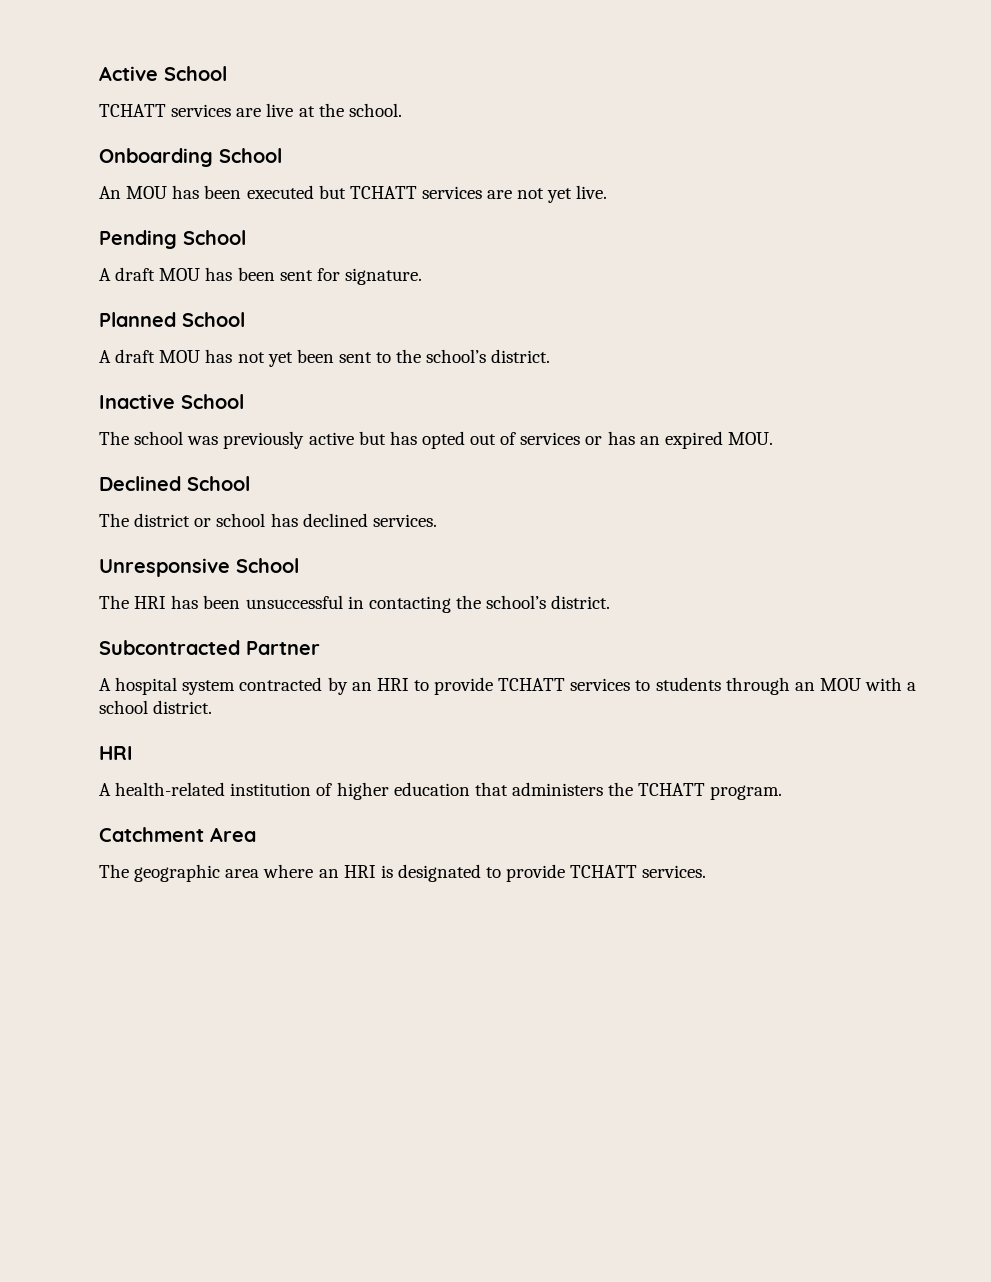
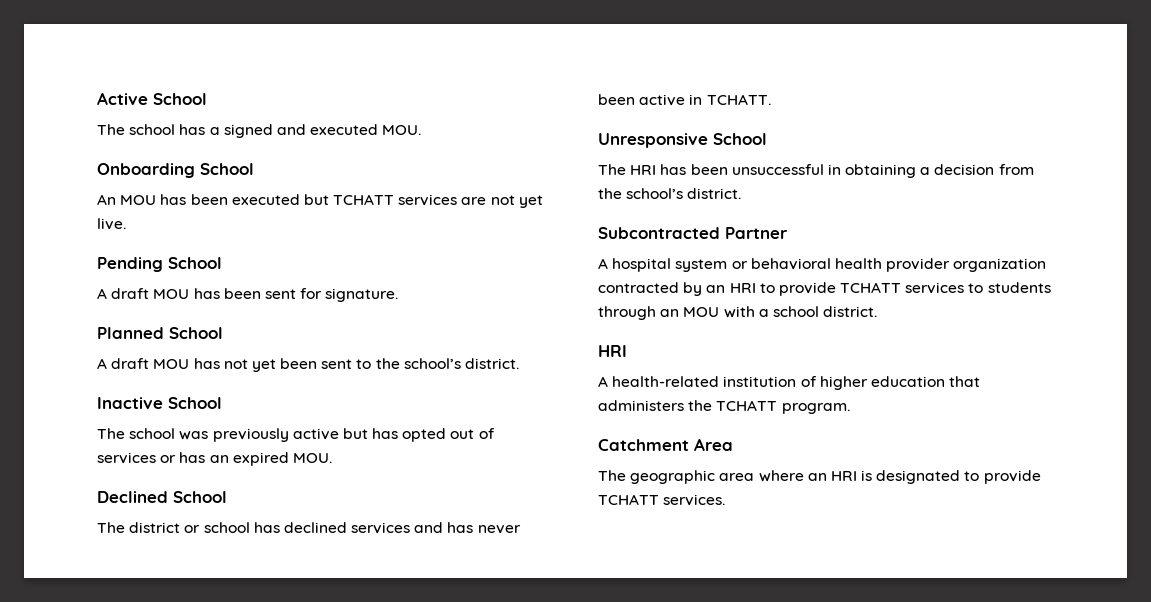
- TCHATT services are live at the school.
+ The school has a signed and executed MOU.
- The district or school has declined services.
+ The district or school has declined services and has never been active in TCHATT.
- The HRI has been unsuccessful in contacting the school’s district.
+ The HRI has been unsuccessful in obtaining a decision from the school’s district.
- A hospital system contracted by an HRI to provide TCHATT services to students through an MOU with a school district.
+ A hospital system or behavioral health provider organization contracted by an HRI to provide TCHATT services to students through an MOU with a school district.

